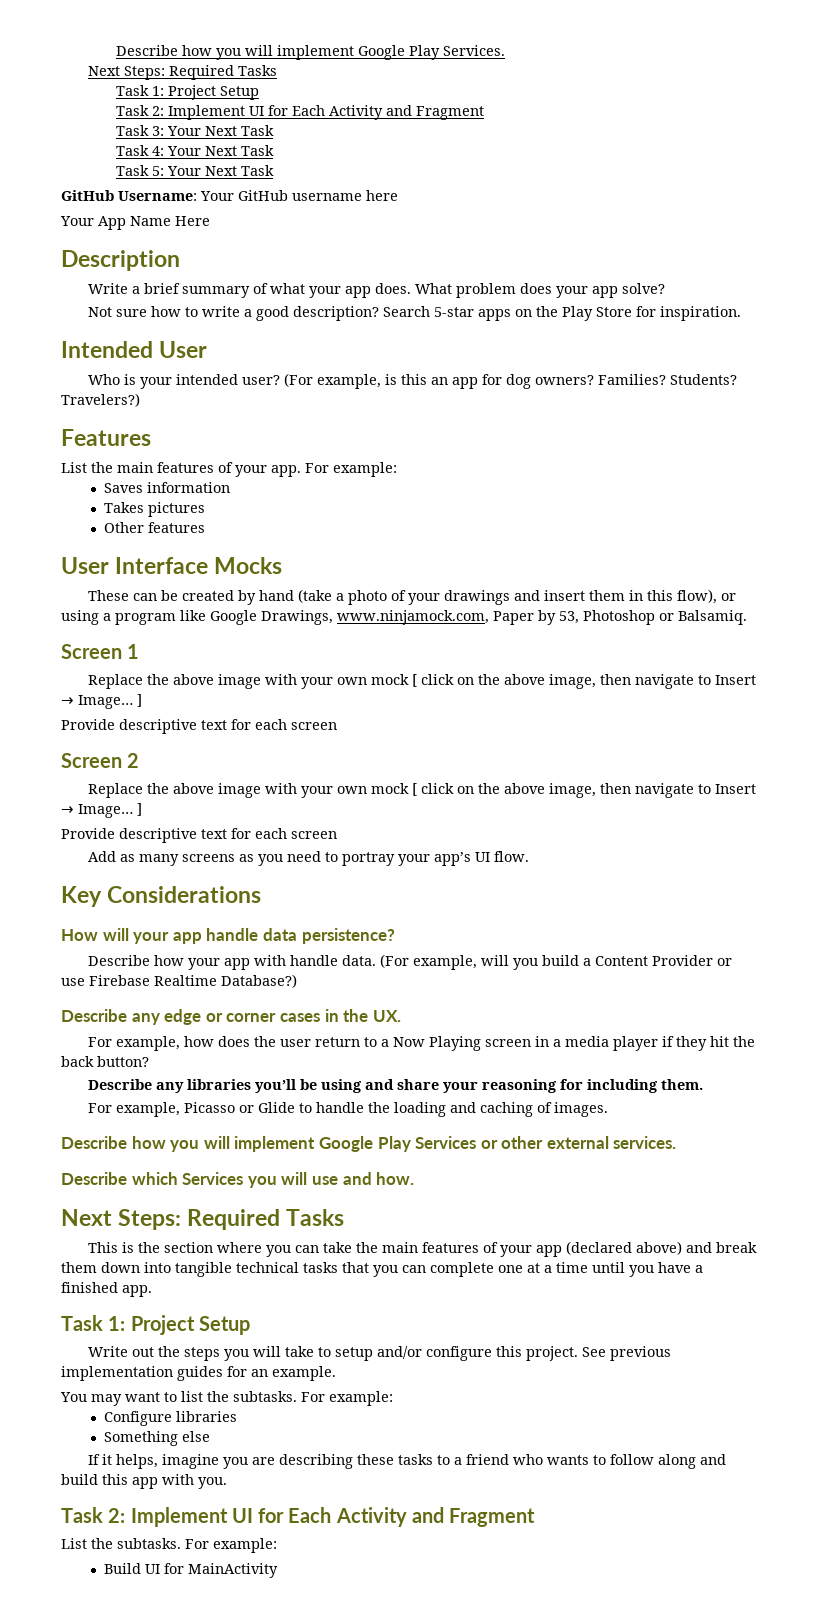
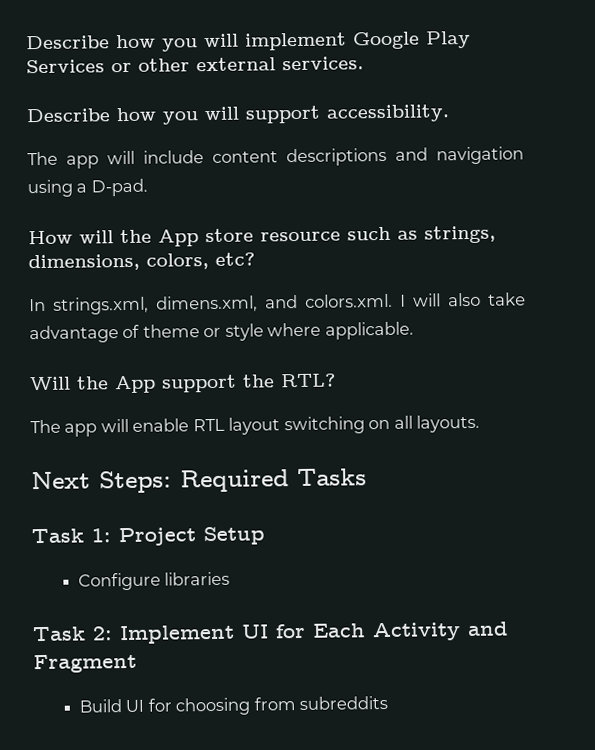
- Describe how you will implement Google Play Services.
- Next Steps: Required Tasks
- Task 1: Project Setup
- Task 2: Implement UI for Each Activity and Fragment
- Task 3: Your Next Task
- Task 4: Your Next Task
- Task 5: Your Next Task
- GitHub Username: Your GitHub username here
- Your App Name Here
- Description
- Write a brief summary of what your app does. What problem does your app solve?
- Not sure how to write a good description? Search 5-star apps on the Play Store for inspiration.
- Intended User
- Who is your intended user? (For example, is this an app for dog owners? Families? Students? Travelers?)
- Features
- List the main features of your app. For example:
- Saves information
- Takes pictures
- Other features
- User Interface Mocks
- These can be created by hand (take a photo of your drawings and insert them in this flow), or using a program like Google Drawings, www.ninjamock.com, Paper by 53, Photoshop or Balsamiq.
- Screen 1
- Replace the above image with your own mock [ click on the above image, then navigate to Insert → Image… ]
- Provide descriptive text for each screen
- Screen 2
- Replace the above image with your own mock [ click on the above image, then navigate to Insert → Image… ]
- Provide descriptive text for each screen
- Add as many screens as you need to portray your app’s UI flow.
- Key Considerations
- How will your app handle data persistence?
- Describe how your app with handle data. (For example, will you build a Content Provider or use Firebase Realtime Database?)
- Describe any edge or corner cases in the UX.
- For example, how does the user return to a Now Playing screen in a media player if they hit the back button?
- Describe any libraries you’ll be using and share your reasoning for including them.
- For example, Picasso or Glide to handle the loading and caching of images.
- Describe which Services you will use and how.
+ Describe how you will support accessibility.
+ The app will include content descriptions and navigation using a D-pad.
+ How will the App store resource such as strings, dimensions, colors, etc?
+ In strings.xml, dimens.xml, and colors.xml. I will also take advantage of theme or style where applicable.
+ Will the App support the RTL?
+ The app will enable RTL layout switching on all layouts.
  Next Steps: Required Tasks
- This is the section where you can take the main features of your app (declared above) and break them down into tangible technical tasks that you can complete one at a time until you have a finished app.
  Task 1: Project Setup
- Write out the steps you will take to setup and/or configure this project. See previous implementation guides for an example.
- You may want to list the subtasks. For example:
  Configure libraries
- Something else
- If it helps, imagine you are describing these tasks to a friend who wants to follow along and build this app with you.
  Task 2: Implement UI for Each Activity and Fragment
- List the subtasks. For example:
- Build UI for MainActivity
+ Build UI for choosing from subreddits

